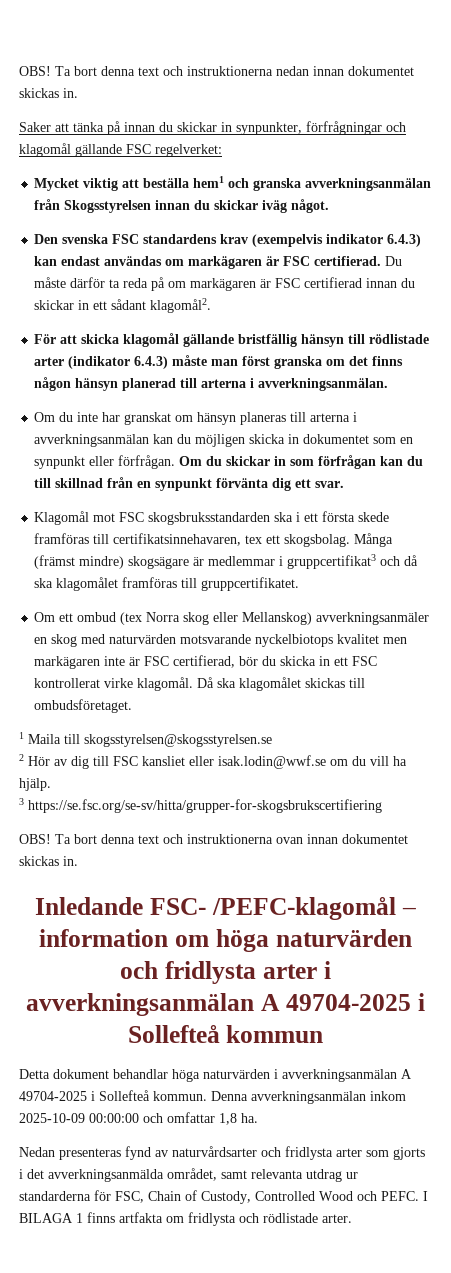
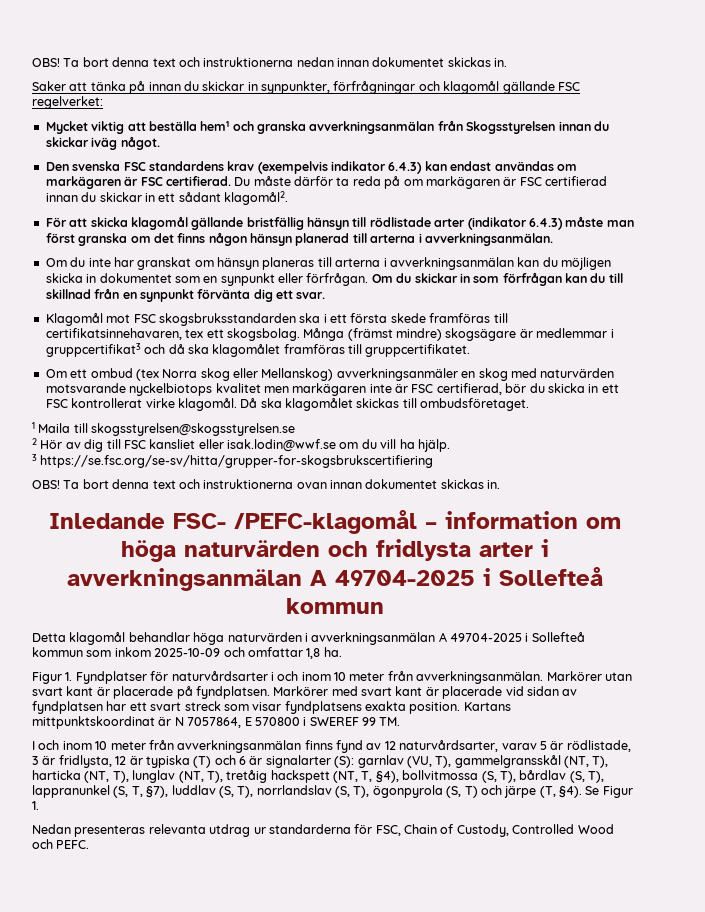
- Detta dokument behandlar höga naturvärden i avverkningsanmälan A 49704-2025 i Sollefteå kommun. Denna avverkningsanmälan inkom 2025-10-09 00:00:00 och omfattar 1,8 ha.
+ Detta klagomål behandlar höga naturvärden i avverkningsanmälan A 49704-2025 i Sollefteå kommun som inkom 2025-10-09 och omfattar 1,8 ha.
- Nedan presenteras fynd av naturvårdsarter och fridlysta arter som gjorts i det avverkningsanmälda området, samt relevanta utdrag ur standarderna för FSC, Chain of Custody, Controlled Wood och PEFC. I BILAGA 1 finns artfakta om fridlysta och rödlistade arter.
+ Figur 1. Fyndplatser för naturvårdsarter i och inom 10 meter från avverkningsanmälan. Markörer utan svart kant är placerade på fyndplatsen. Markörer med svart kant är placerade vid sidan av fyndplatsen har ett svart streck som visar fyndplatsens exakta position. Kartans mittpunktskoordinat är N 7057864, E 570800 i SWEREF 99 TM.
+ I och inom 10 meter från avverkningsanmälan finns fynd av 12 naturvårdsarter, varav 5 är rödlistade, 3 är fridlysta, 12 är typiska (T) och 6 är signalarter (S): garnlav (VU, T), gammelgransskål (NT, T), harticka (NT, T), lunglav (NT, T), tretåig hackspett (NT, T, §4), bollvitmossa (S, T), bårdlav (S, T), lappranunkel (S, T, §7), luddlav (S, T), norrlandslav (S, T), ögonpyrola (S, T) och järpe (T, §4). Se Figur 1.
+ Nedan presenteras relevanta utdrag ur standarderna för FSC, Chain of Custody, Controlled Wood och PEFC.

